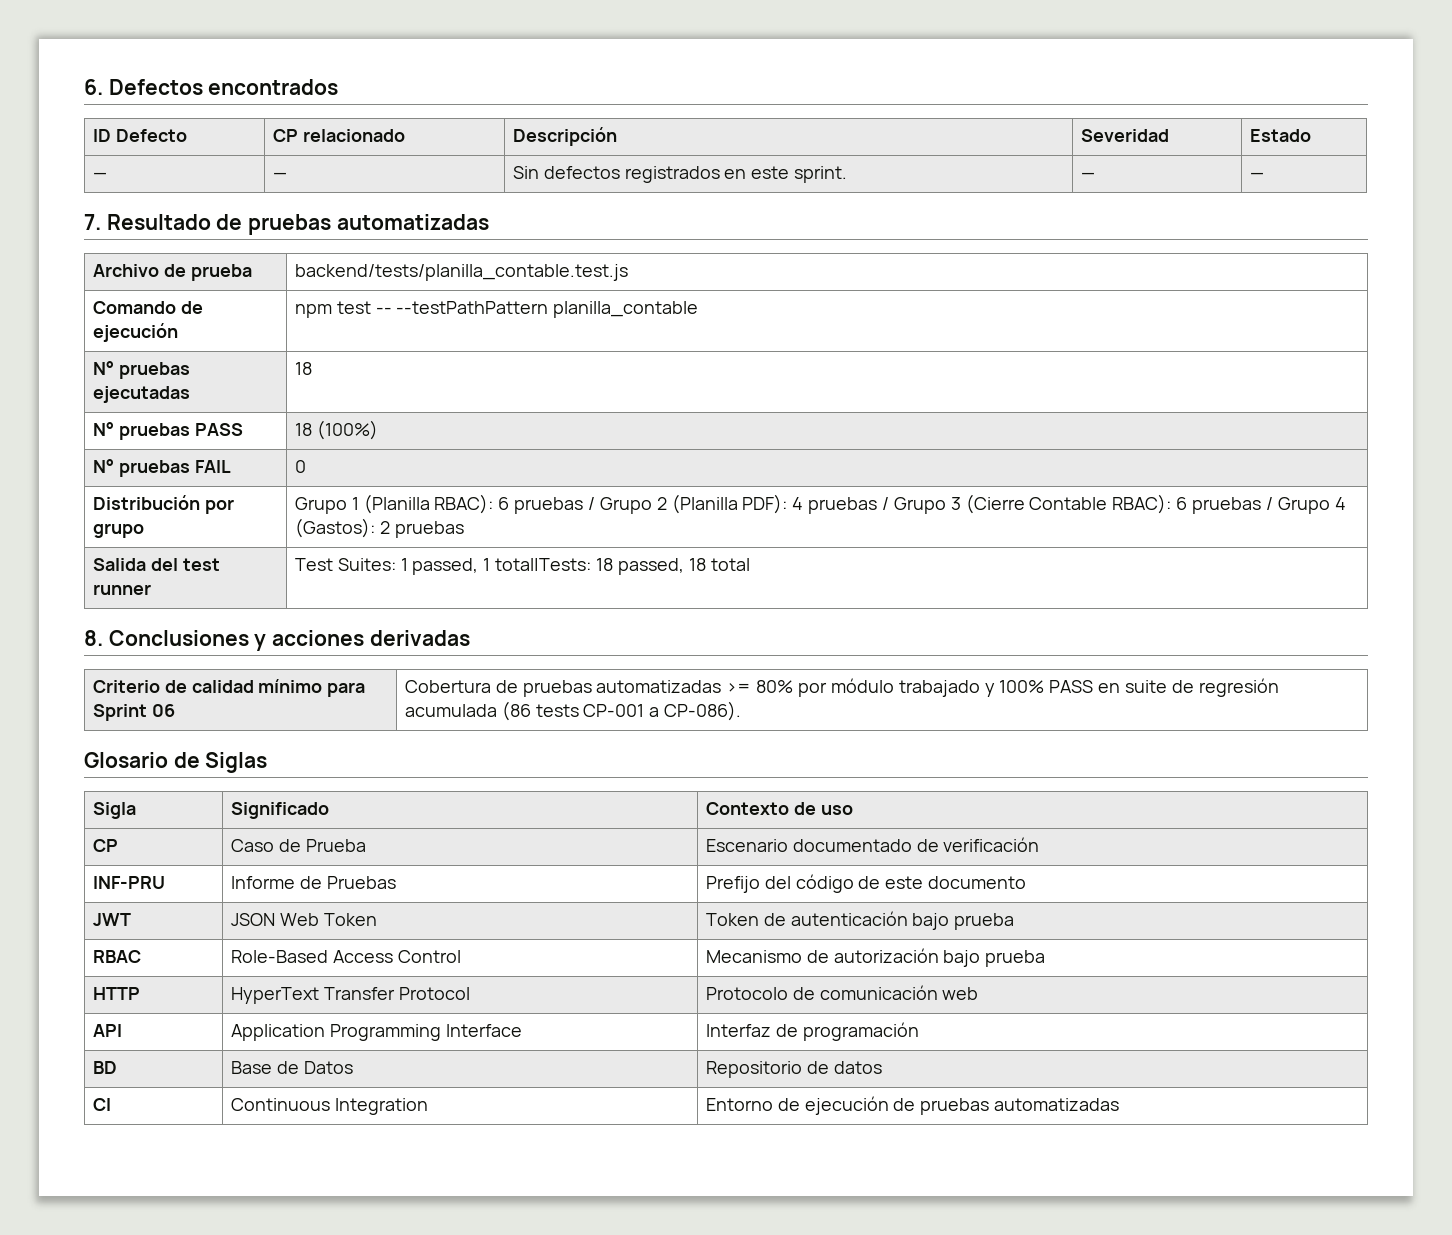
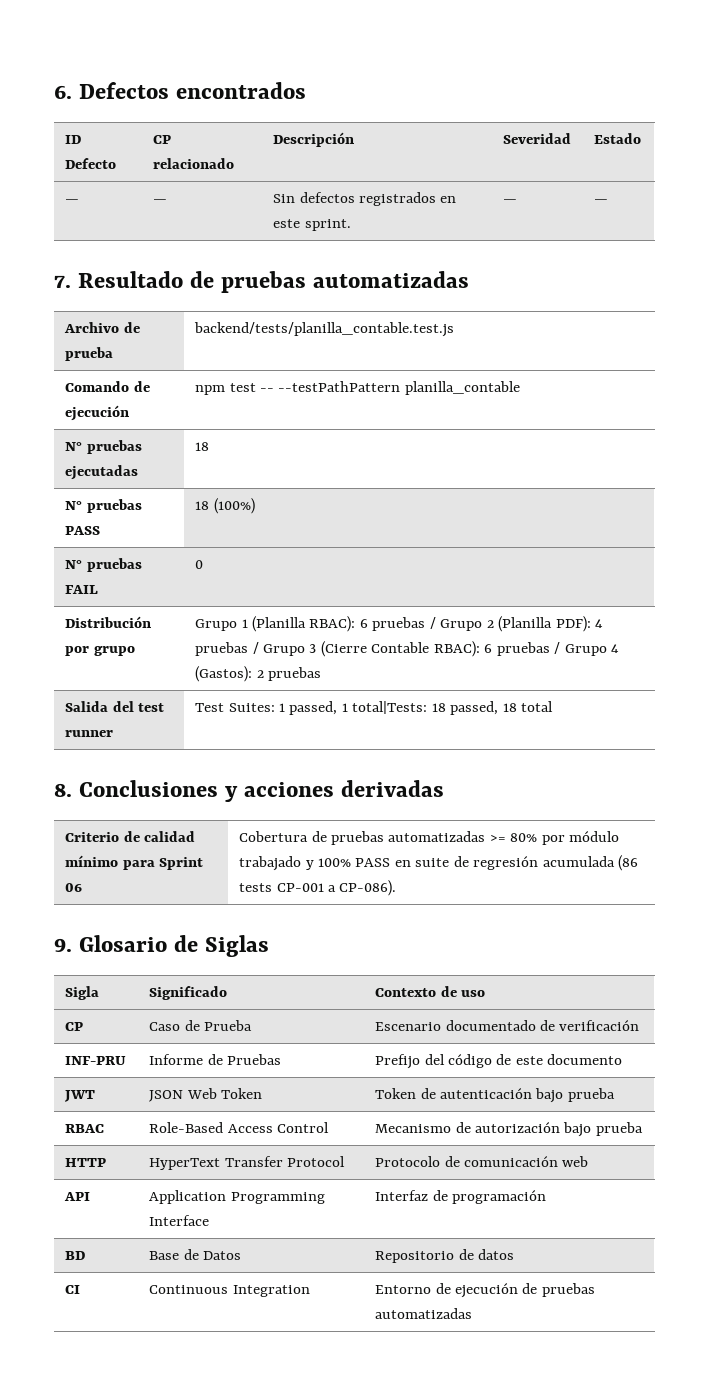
- Glosario de Siglas
+ 9. Glosario de Siglas

